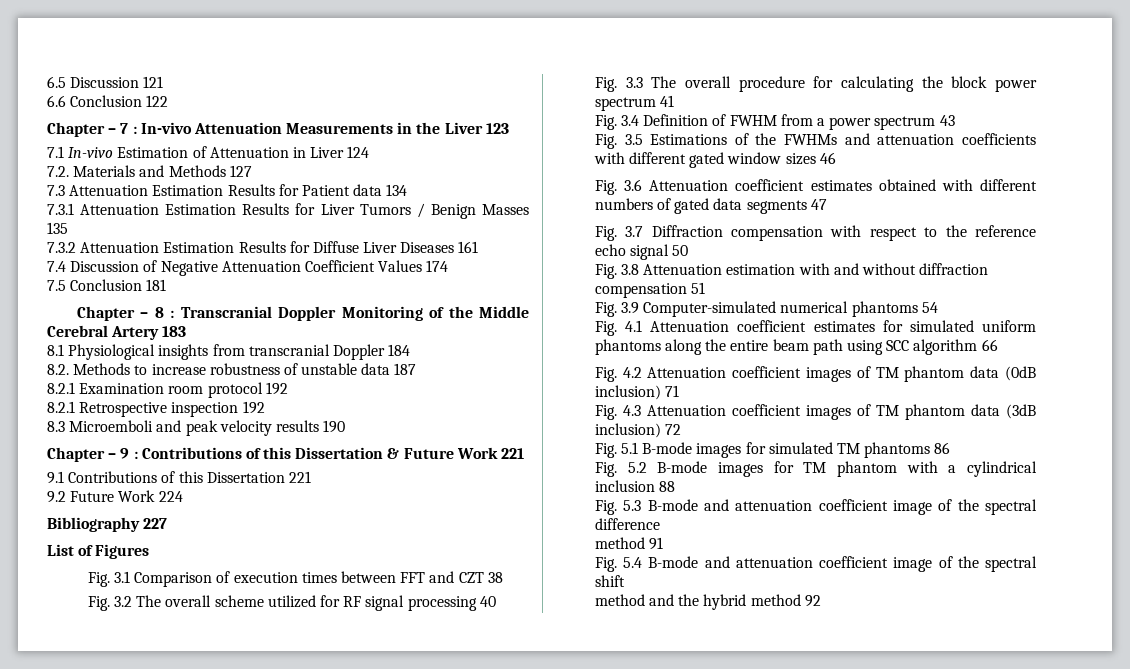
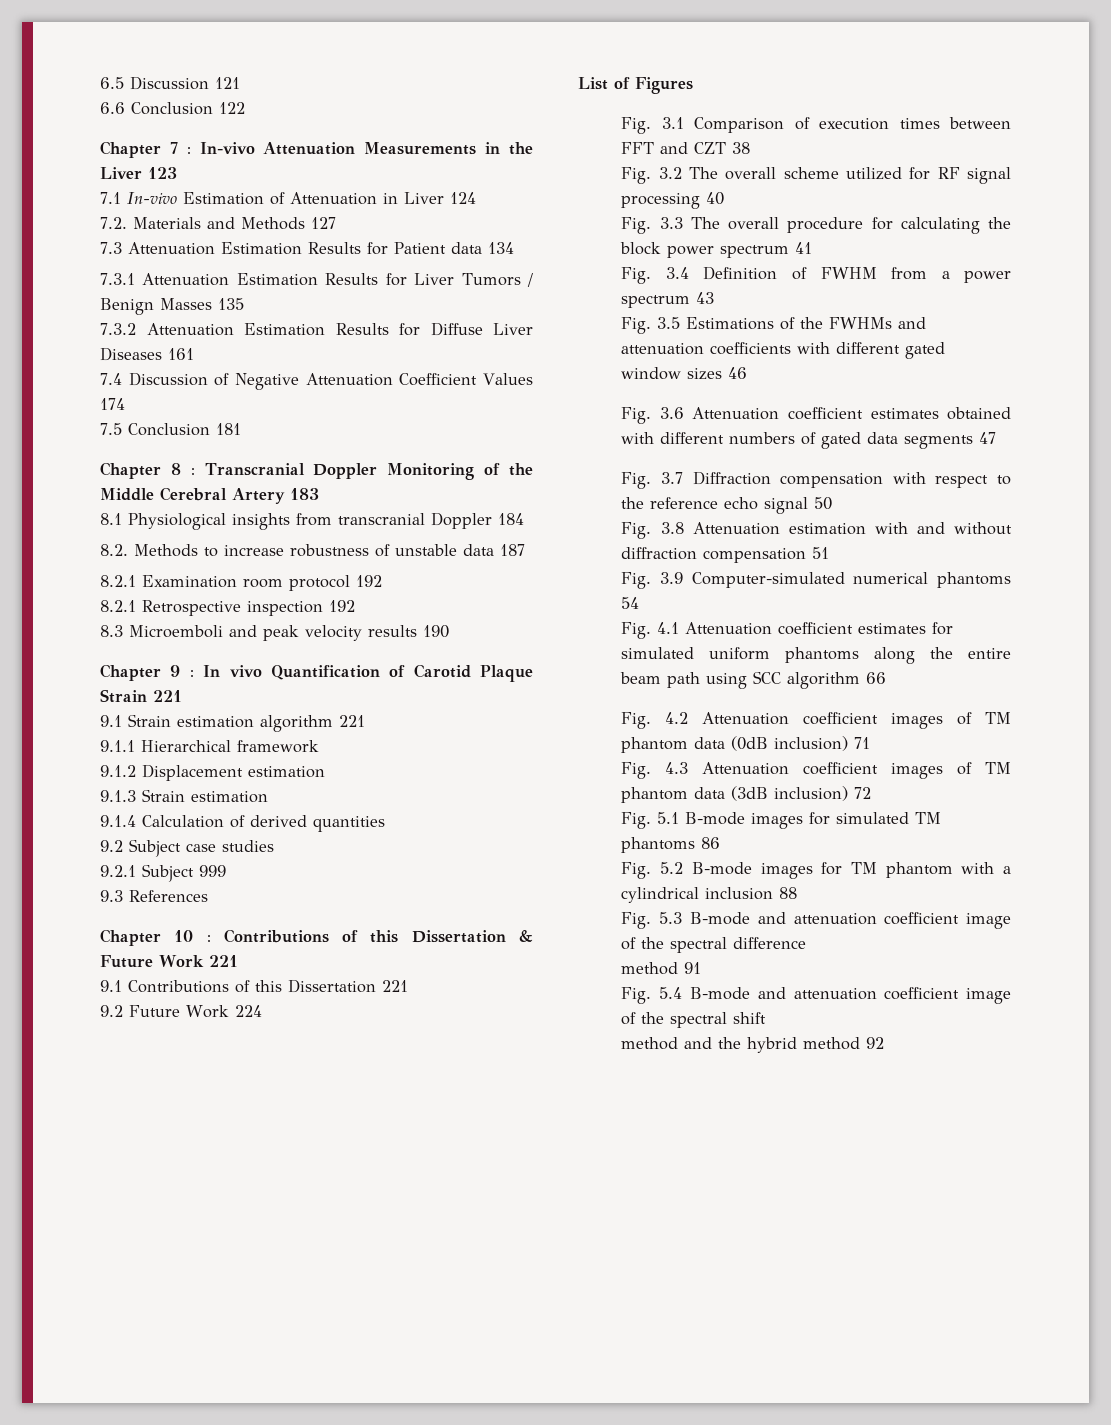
- Chapter – 7 : In-vivo Attenuation Measurements in the Liver 123
+ Chapter 7 : In-vivo Attenuation Measurements in the Liver 123
- Chapter – 8 : Transcranial Doppler Monitoring of the Middle Cerebral Artery 183
+ Chapter 8 : Transcranial Doppler Monitoring of the Middle Cerebral Artery 183
- Chapter – 9 : Contributions of this Dissertation & Future Work 221
+ Chapter 9 : In vivo Quantification of Carotid Plaque Strain 221
+ 9.1 Strain estimation algorithm 221
+ 9.1.1 Hierarchical framework
+ 9.1.2 Displacement estimation
+ 9.1.3 Strain estimation
+ 9.1.4 Calculation of derived quantities
+ 9.2 Subject case studies
+ 9.2.1 Subject 999
+ 9.3 References
+ Chapter 10 : Contributions of this Dissertation & Future Work 221
- Bibliography 227

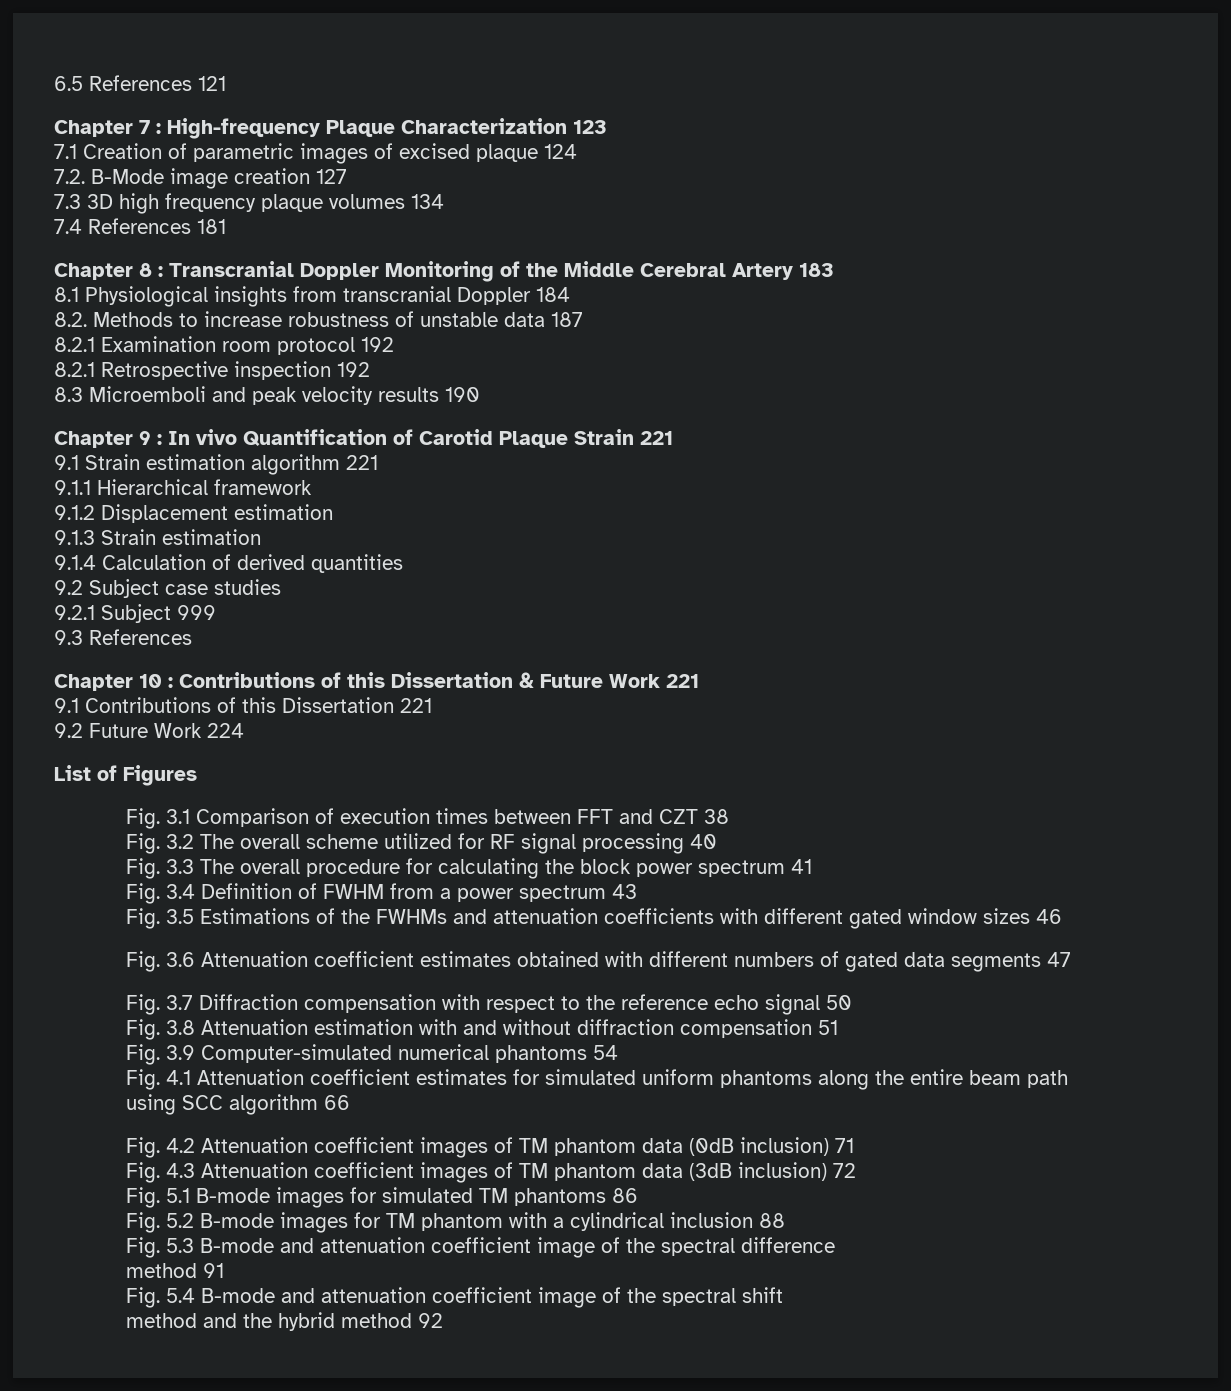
- 6.5 Discussion 121
+ 6.5 References 121
- 6.6 Conclusion 122
- Chapter 7 : In-vivo Attenuation Measurements in the Liver 123
- 7.1 In-vivo Estimation of Attenuation in Liver 124
+ Chapter 7 : High-frequency Plaque Characterization 123
+ 7.1 Creation of parametric images of excised plaque 124
- 7.2. Materials and Methods 127
+ 7.2. B-Mode image creation 127
- 7.3 Attenuation Estimation Results for Patient data 134
- 7.3.1 Attenuation Estimation Results for Liver Tumors / Benign Masses 135
- 7.3.2 Attenuation Estimation Results for Diffuse Liver Diseases 161
- 7.4 Discussion of Negative Attenuation Coefficient Values 174
- 7.5 Conclusion 181
+ 7.3 3D high frequency plaque volumes 134
+ 7.4 References 181

